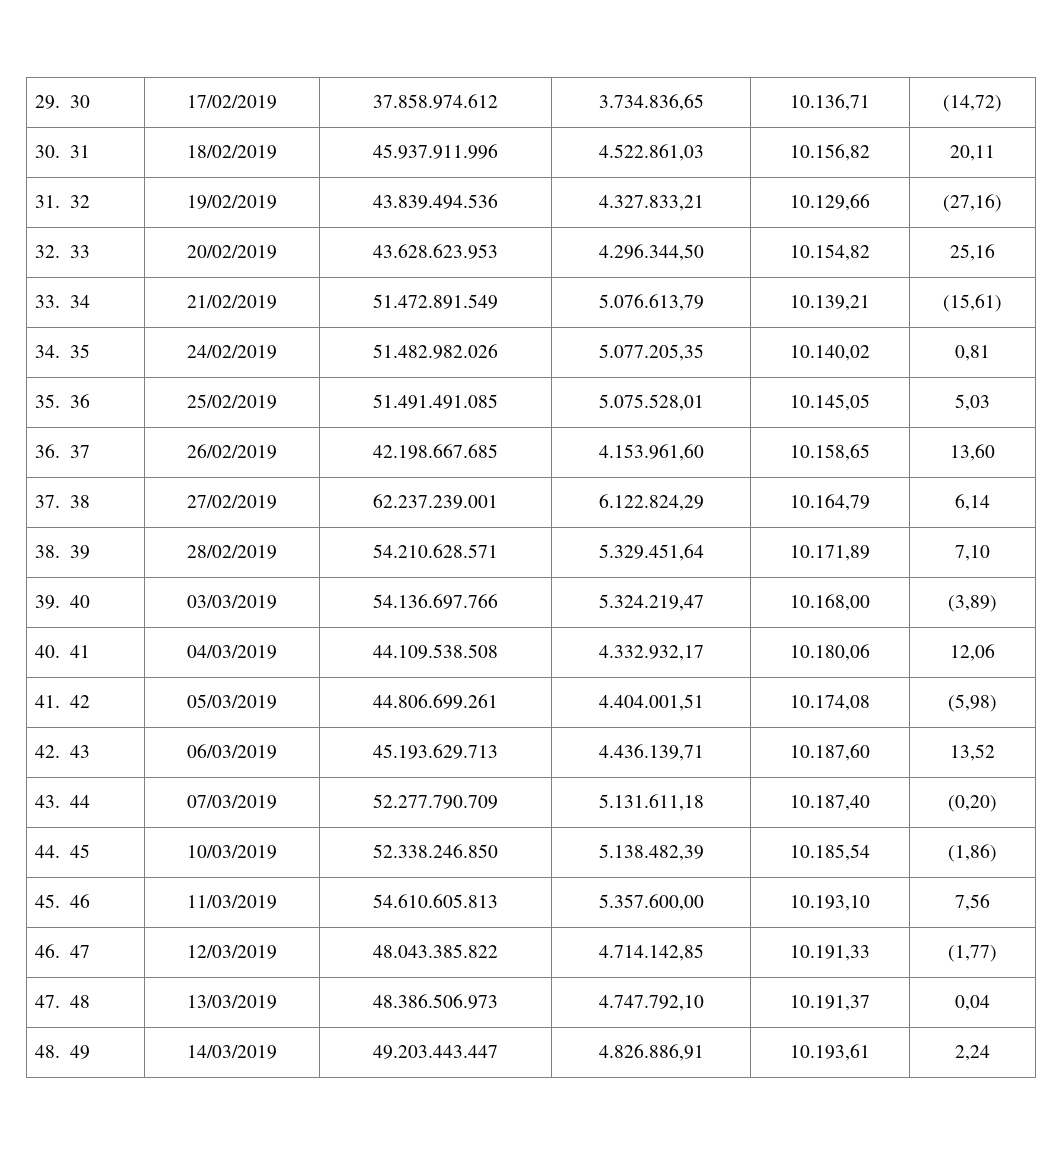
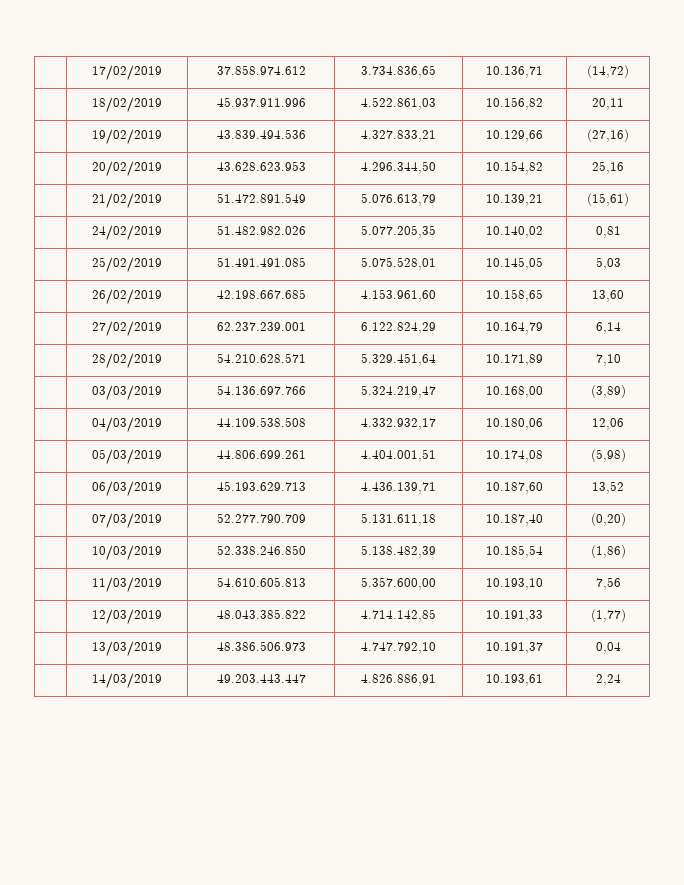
- 29. 30 | 17/02/2019 | 37.858.974.612 | 3.734.836,65 | 10.136,71 | (14,72)
+ | 17/02/2019 | 37.858.974.612 | 3.734.836,65 | 10.136,71 | (14,72)
- 30. 31 | 18/02/2019 | 45.937.911.996 | 4.522.861,03 | 10.156,82 | 20,11
+ | 18/02/2019 | 45.937.911.996 | 4.522.861,03 | 10.156,82 | 20,11
- 31. 32 | 19/02/2019 | 43.839.494.536 | 4.327.833,21 | 10.129,66 | (27,16)
+ | 19/02/2019 | 43.839.494.536 | 4.327.833,21 | 10.129,66 | (27,16)
- 32. 33 | 20/02/2019 | 43.628.623.953 | 4.296.344,50 | 10.154,82 | 25,16
+ | 20/02/2019 | 43.628.623.953 | 4.296.344,50 | 10.154,82 | 25,16
- 33. 34 | 21/02/2019 | 51.472.891.549 | 5.076.613,79 | 10.139,21 | (15,61)
+ | 21/02/2019 | 51.472.891.549 | 5.076.613,79 | 10.139,21 | (15,61)
- 34. 35 | 24/02/2019 | 51.482.982.026 | 5.077.205,35 | 10.140,02 | 0,81
+ | 24/02/2019 | 51.482.982.026 | 5.077.205,35 | 10.140,02 | 0,81
- 35. 36 | 25/02/2019 | 51.491.491.085 | 5.075.528,01 | 10.145,05 | 5,03
+ | 25/02/2019 | 51.491.491.085 | 5.075.528,01 | 10.145,05 | 5,03
- 36. 37 | 26/02/2019 | 42.198.667.685 | 4.153.961,60 | 10.158,65 | 13,60
+ | 26/02/2019 | 42.198.667.685 | 4.153.961,60 | 10.158,65 | 13,60
- 37. 38 | 27/02/2019 | 62.237.239.001 | 6.122.824,29 | 10.164,79 | 6,14
+ | 27/02/2019 | 62.237.239.001 | 6.122.824,29 | 10.164,79 | 6,14
- 38. 39 | 28/02/2019 | 54.210.628.571 | 5.329.451,64 | 10.171,89 | 7,10
+ | 28/02/2019 | 54.210.628.571 | 5.329.451,64 | 10.171,89 | 7,10
- 39. 40 | 03/03/2019 | 54.136.697.766 | 5.324.219,47 | 10.168,00 | (3,89)
+ | 03/03/2019 | 54.136.697.766 | 5.324.219,47 | 10.168,00 | (3,89)
- 40. 41 | 04/03/2019 | 44.109.538.508 | 4.332.932,17 | 10.180,06 | 12,06
+ | 04/03/2019 | 44.109.538.508 | 4.332.932,17 | 10.180,06 | 12,06
- 41. 42 | 05/03/2019 | 44.806.699.261 | 4.404.001,51 | 10.174,08 | (5,98)
+ | 05/03/2019 | 44.806.699.261 | 4.404.001,51 | 10.174,08 | (5,98)
- 42. 43 | 06/03/2019 | 45.193.629.713 | 4.436.139,71 | 10.187,60 | 13,52
+ | 06/03/2019 | 45.193.629.713 | 4.436.139,71 | 10.187,60 | 13,52
- 43. 44 | 07/03/2019 | 52.277.790.709 | 5.131.611,18 | 10.187,40 | (0,20)
+ | 07/03/2019 | 52.277.790.709 | 5.131.611,18 | 10.187,40 | (0,20)
- 44. 45 | 10/03/2019 | 52.338.246.850 | 5.138.482,39 | 10.185,54 | (1,86)
+ | 10/03/2019 | 52.338.246.850 | 5.138.482,39 | 10.185,54 | (1,86)
- 45. 46 | 11/03/2019 | 54.610.605.813 | 5.357.600,00 | 10.193,10 | 7,56
+ | 11/03/2019 | 54.610.605.813 | 5.357.600,00 | 10.193,10 | 7,56
- 46. 47 | 12/03/2019 | 48.043.385.822 | 4.714.142,85 | 10.191,33 | (1,77)
+ | 12/03/2019 | 48.043.385.822 | 4.714.142,85 | 10.191,33 | (1,77)
- 47. 48 | 13/03/2019 | 48.386.506.973 | 4.747.792,10 | 10.191,37 | 0,04
+ | 13/03/2019 | 48.386.506.973 | 4.747.792,10 | 10.191,37 | 0,04
- 48. 49 | 14/03/2019 | 49.203.443.447 | 4.826.886,91 | 10.193,61 | 2,24
+ | 14/03/2019 | 49.203.443.447 | 4.826.886,91 | 10.193,61 | 2,24

